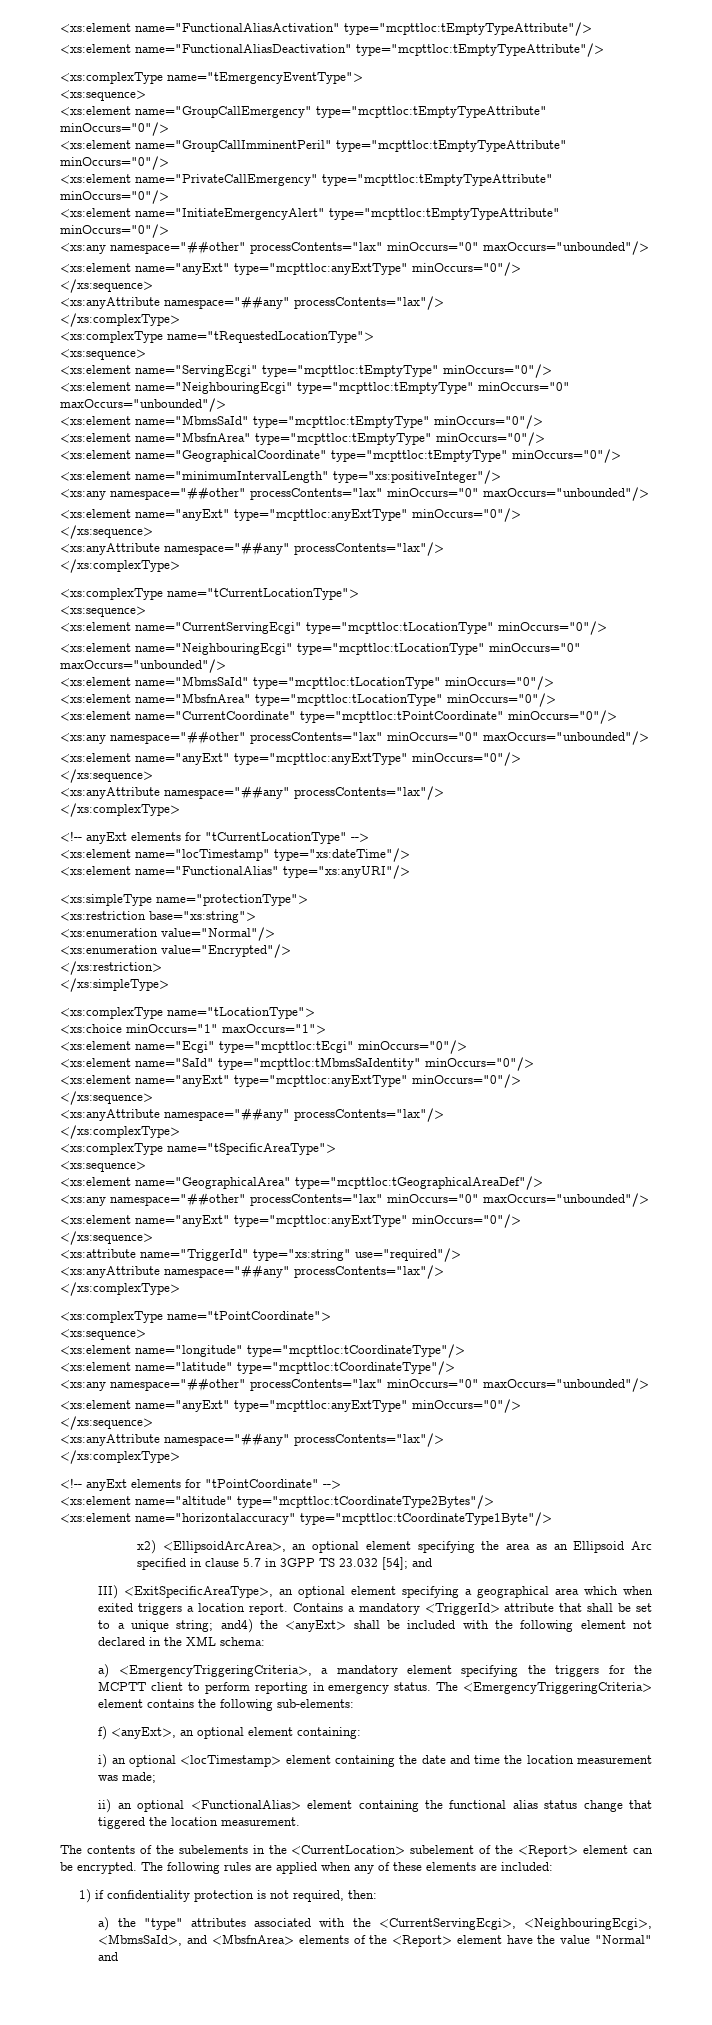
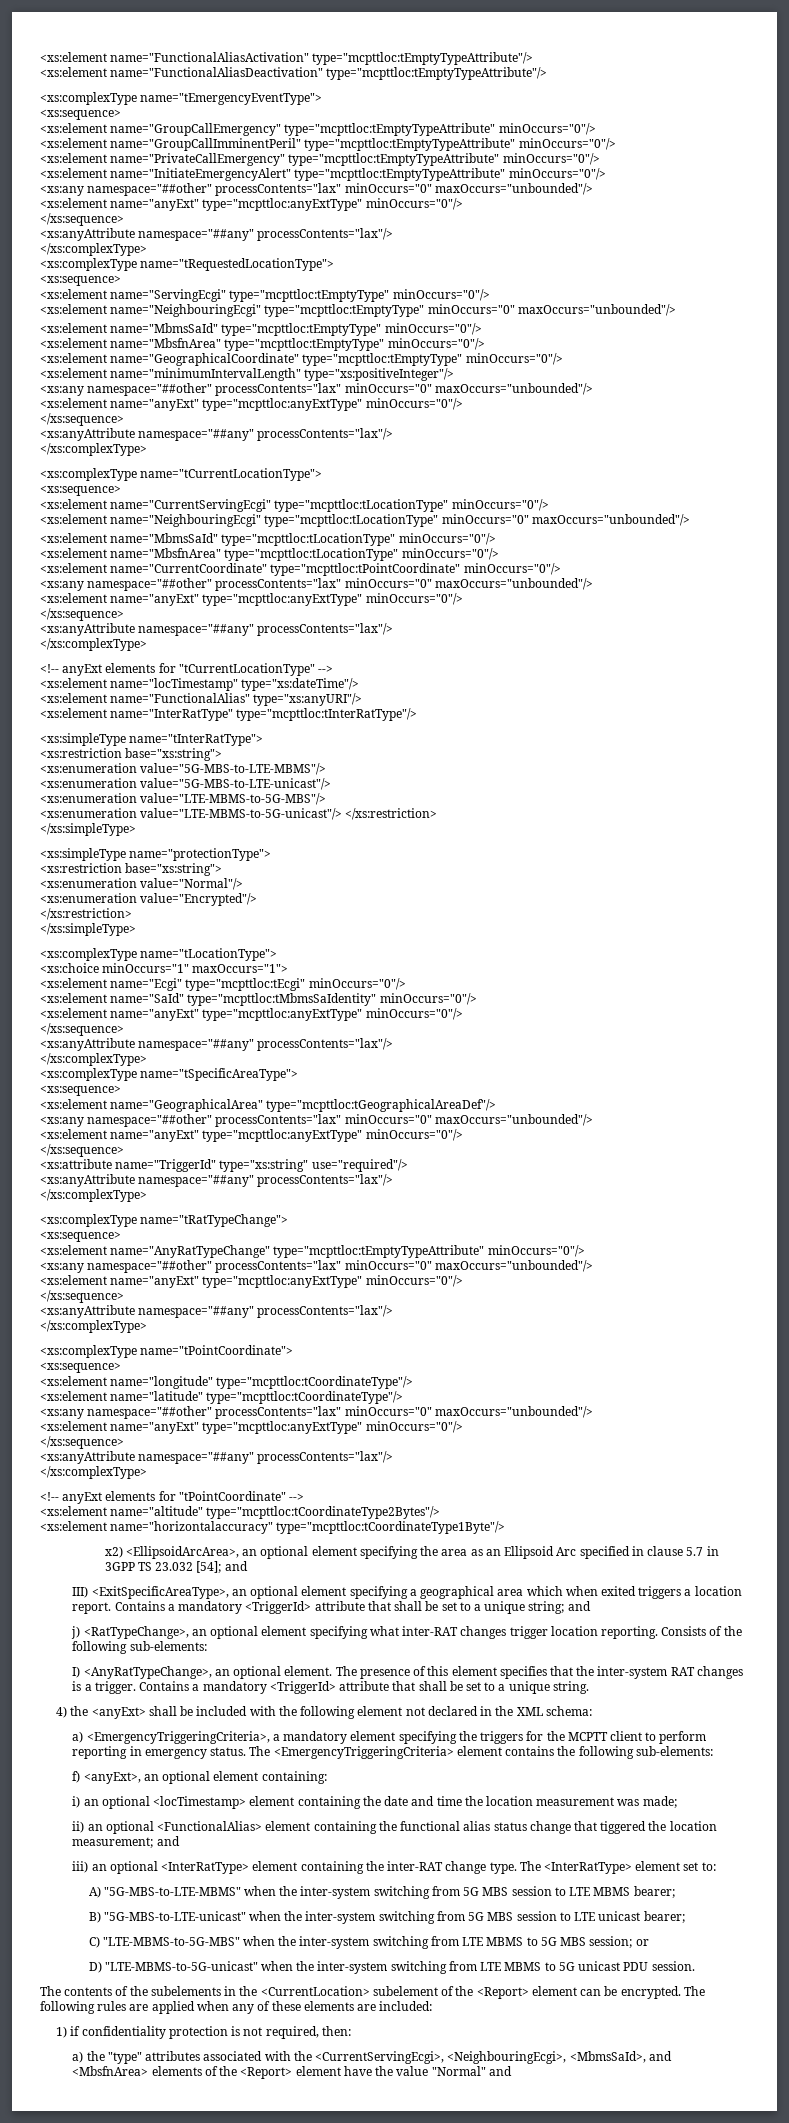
+ <xs:element name="InterRatType" type="mcpttloc:tInterRatType"/>
+ <xs:simpleType name="tInterRatType">
+ <xs:restriction base="xs:string">
+ <xs:enumeration value="5G-MBS-to-LTE-MBMS"/>
+ <xs:enumeration value="5G-MBS-to-LTE-unicast"/>
+ <xs:enumeration value="LTE-MBMS-to-5G-MBS"/>
+ <xs:enumeration value="LTE-MBMS-to-5G-unicast"/> </xs:restriction>
+ </xs:simpleType>
+ <xs:complexType name="tRatTypeChange">
+ <xs:sequence>
+ <xs:element name="AnyRatTypeChange" type="mcpttloc:tEmptyTypeAttribute" minOccurs="0"/>
+ <xs:any namespace="##other" processContents="lax" minOccurs="0" maxOccurs="unbounded"/>
+ <xs:element name="anyExt" type="mcpttloc:anyExtType" minOccurs="0"/>
+ </xs:sequence>
+ <xs:anyAttribute namespace="##any" processContents="lax"/>
+ </xs:complexType>
- Contains a mandatory <TriggerId> attribute that shall be set to a unique string; and4) the <anyExt> shall be included with the following element not declared in the XML schema:
+ Contains a mandatory <TriggerId> attribute that shall be set to a unique string; and
+ j) <RatTypeChange>, an optional element specifying what inter-RAT changes trigger location reporting. Consists of the following sub-elements:
+ I) <AnyRatTypeChange>, an optional element. The presence of this element specifies that the inter-system RAT changes is a trigger. Contains a mandatory <TriggerId> attribute that shall be set to a unique string.
+ 4) the <anyExt> shall be included with the following element not declared in the XML schema:
- ii) an optional <FunctionalAlias> element containing the functional alias status change that tiggered the location measurement.
+ ii) an optional <FunctionalAlias> element containing the functional alias status change that tiggered the location measurement; and
+ iii) an optional <InterRatType> element containing the inter-RAT change type. The <InterRatType> element set to:
+ A) "5G-MBS-to-LTE-MBMS" when the inter-system switching from 5G MBS session to LTE MBMS bearer;
+ B) "5G-MBS-to-LTE-unicast" when the inter-system switching from 5G MBS session to LTE unicast bearer;
+ C) "LTE-MBMS-to-5G-MBS" when the inter-system switching from LTE MBMS to 5G MBS session; or
+ D) "LTE-MBMS-to-5G-unicast" when the inter-system switching from LTE MBMS to 5G unicast PDU session.

